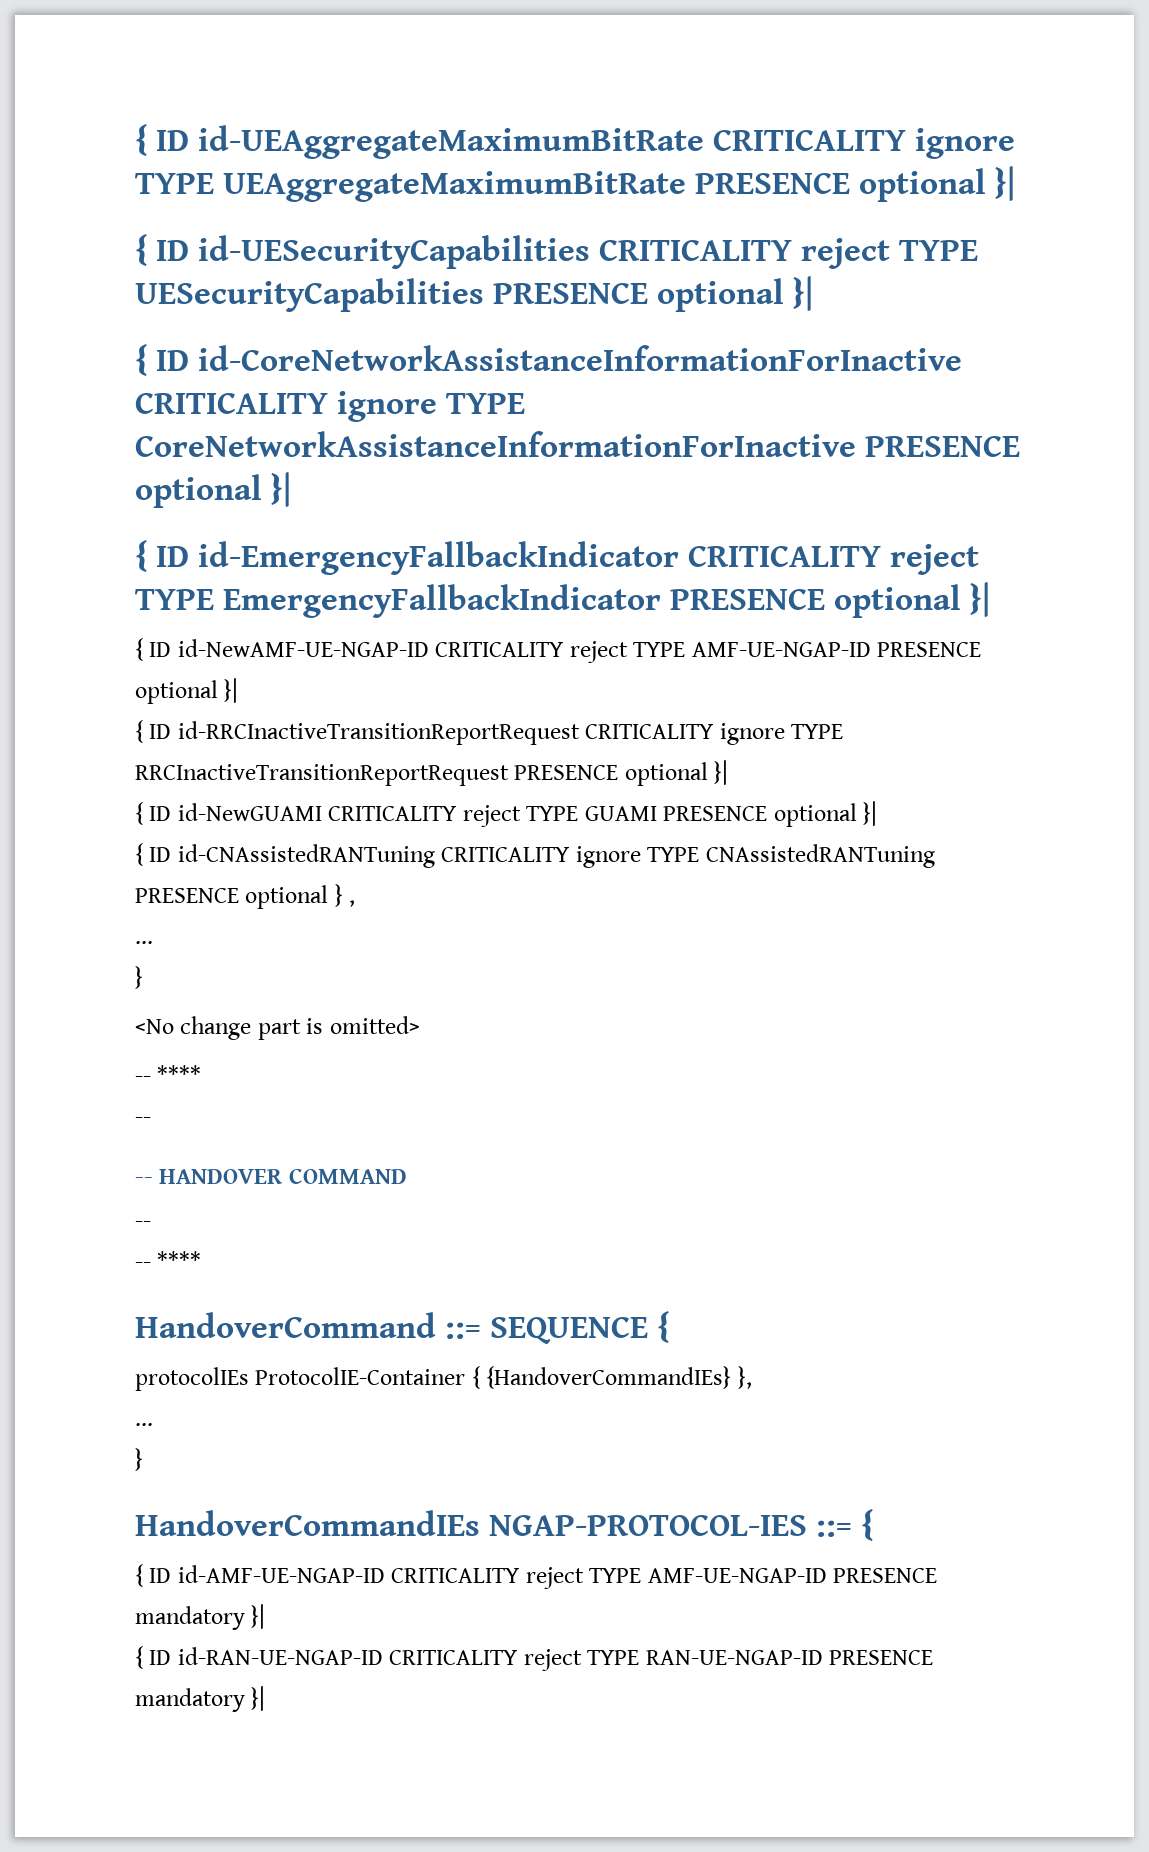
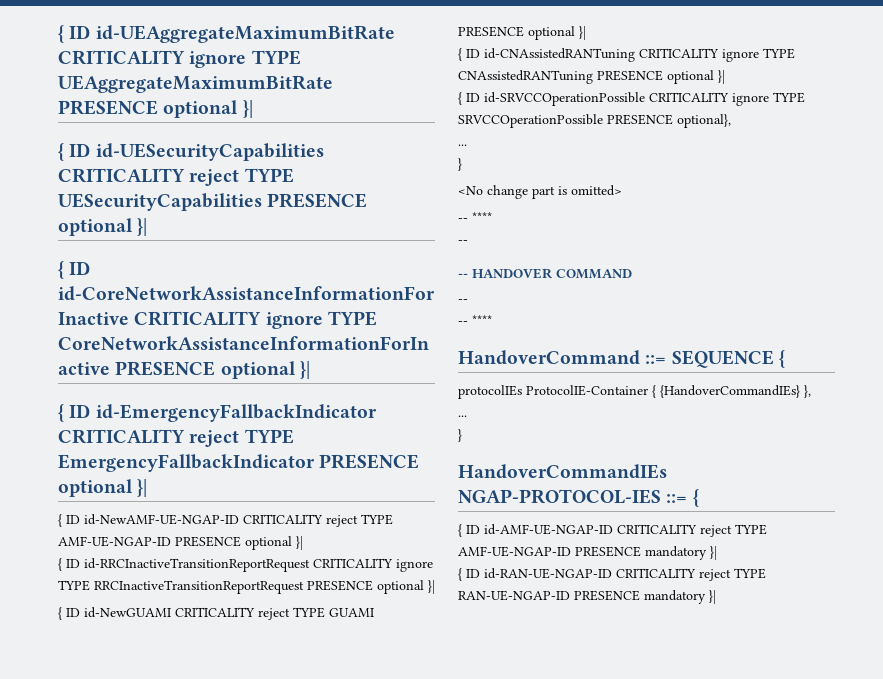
- { ID id-CNAssistedRANTuning CRITICALITY ignore TYPE CNAssistedRANTuning PRESENCE optional } ,
+ { ID id-CNAssistedRANTuning CRITICALITY ignore TYPE CNAssistedRANTuning PRESENCE optional }|
+ { ID id-SRVCCOperationPossible CRITICALITY ignore TYPE SRVCCOperationPossible PRESENCE optional},

